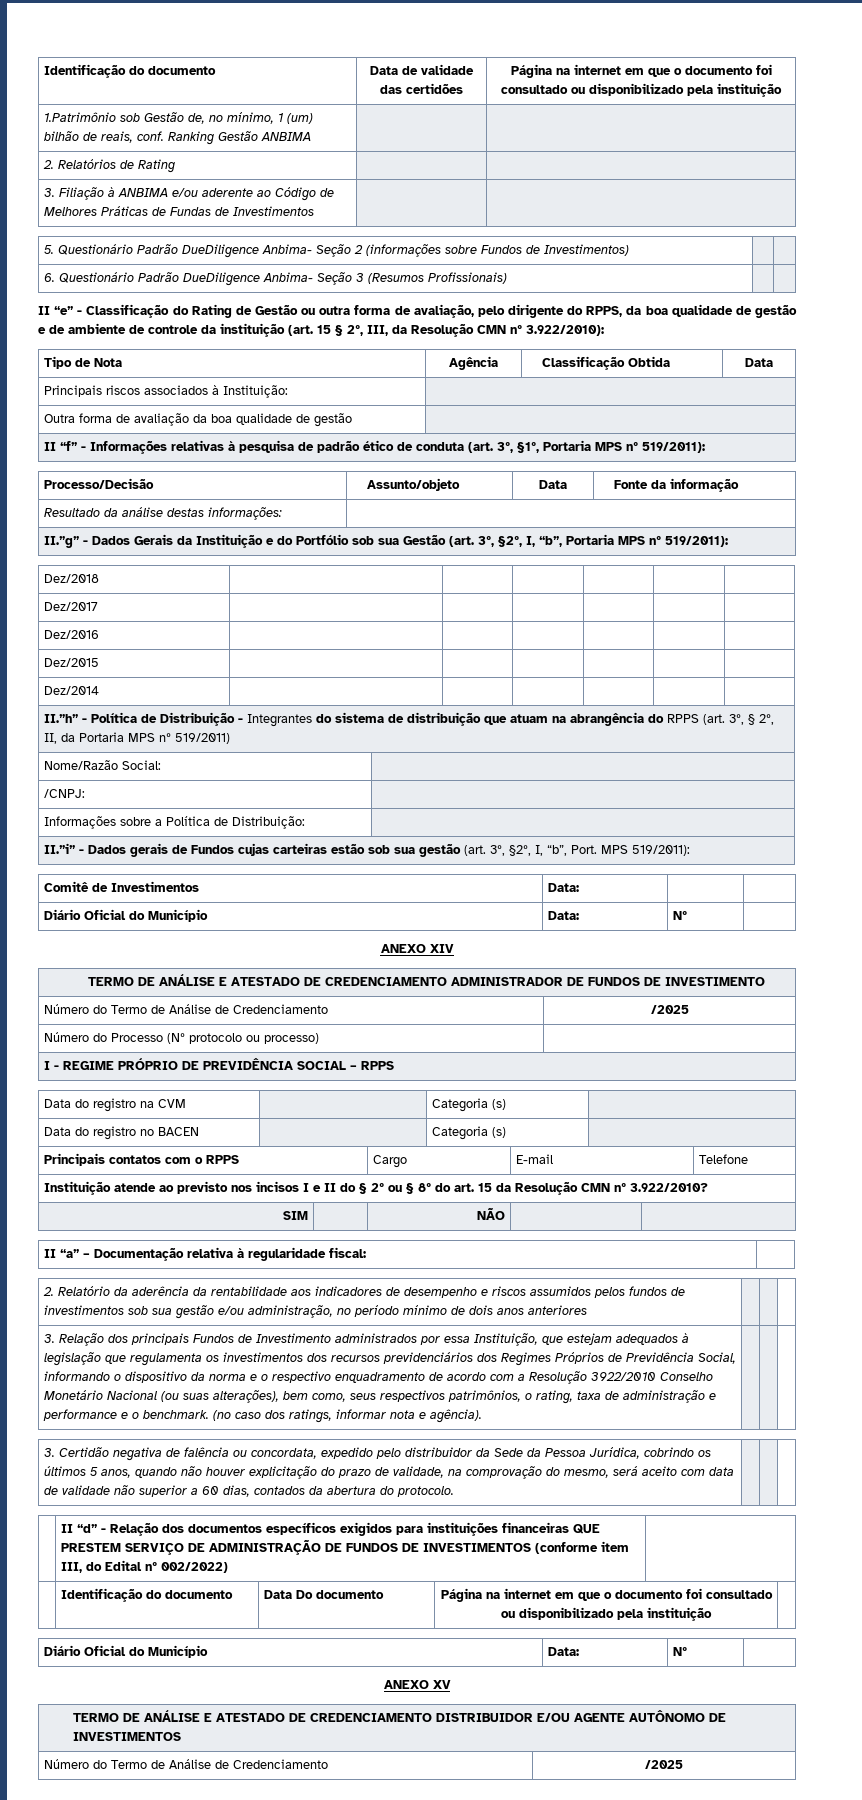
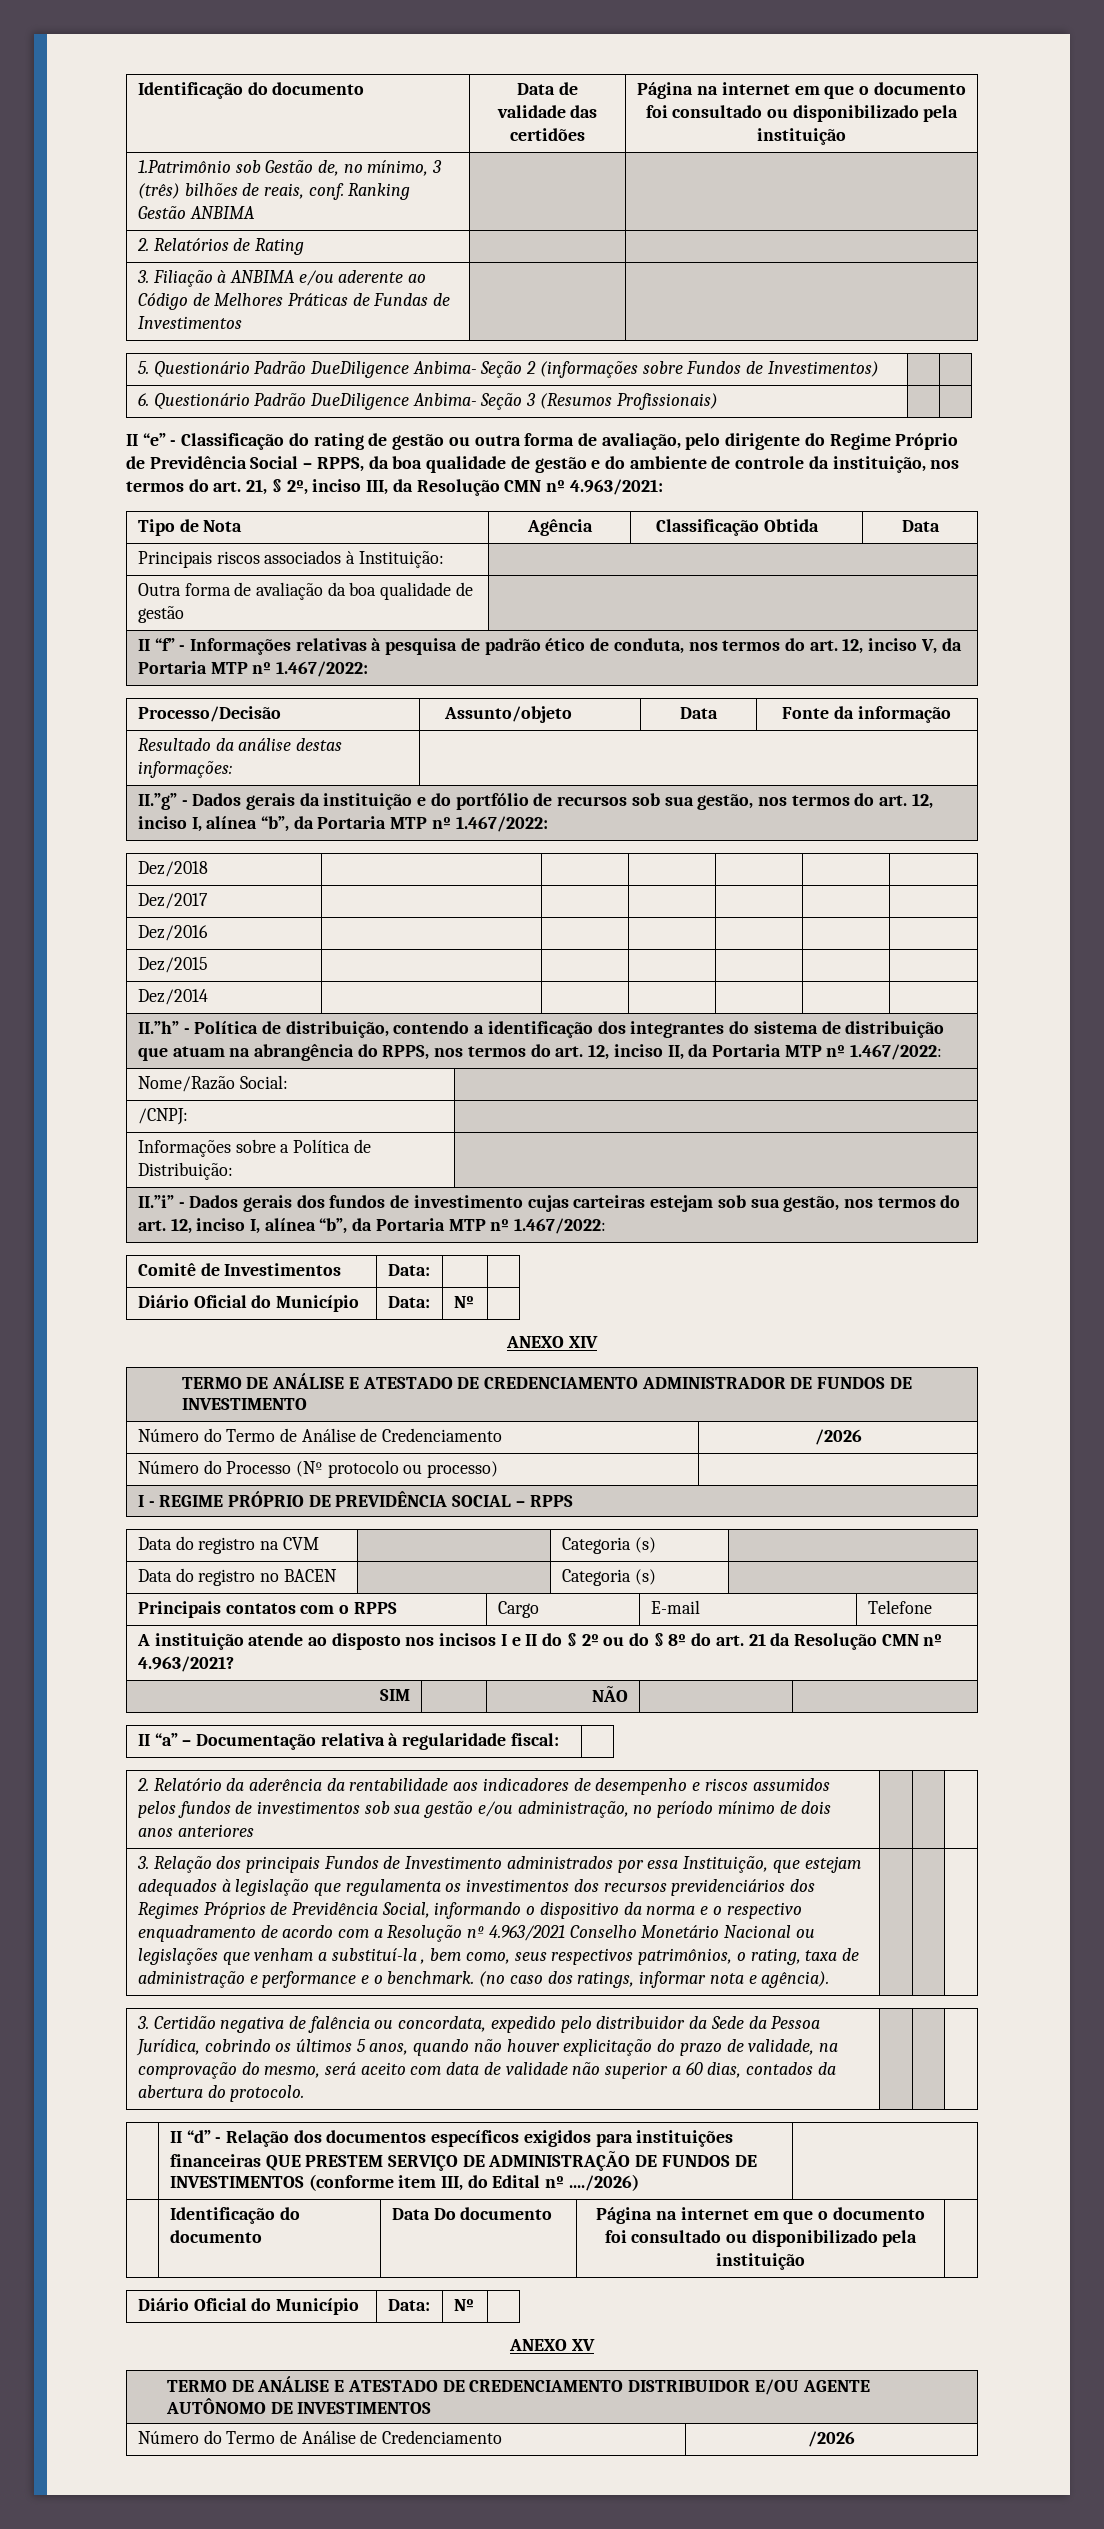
- 1.Patrimônio sob Gestão de, no mínimo, 1 (um) bilhão de reais, conf. Ranking Gestão ANBIMA | |
+ 1.Patrimônio sob Gestão de, no mínimo, 3 (três) bilhões de reais, conf. Ranking Gestão ANBIMA | |
- II “e” - Classificação do Rating de Gestão ou outra forma de avaliação, pelo dirigente do RPPS, da boa qualidade de gestão e de ambiente de controle da instituição (art. 15 § 2º, III, da Resolução CMN nº 3.922/2010):
+ II “e” - Classificação do rating de gestão ou outra forma de avaliação, pelo dirigente do Regime Próprio de Previdência Social – RPPS, da boa qualidade de gestão e do ambiente de controle da instituição, nos termos do art. 21, § 2º, inciso III, da Resolução CMN nº 4.963/2021:
- II “f” - Informações relativas à pesquisa de padrão ético de conduta (art. 3º, §1º, Portaria MPS nº 519/2011):
+ II “f” - Informações relativas à pesquisa de padrão ético de conduta, nos termos do art. 12, inciso V, da Portaria MTP nº 1.467/2022:
- II.”g” - Dados Gerais da Instituição e do Portfólio sob sua Gestão (art. 3º, §2º, I, “b”, Portaria MPS nº 519/2011):
+ II.”g” - Dados gerais da instituição e do portfólio de recursos sob sua gestão, nos termos do art. 12, inciso I, alínea “b”, da Portaria MTP nº 1.467/2022:
- II.”h” - Política de Distribuição - Integrantes do sistema de distribuição que atuam na abrangência do RPPS (art. 3º, § 2º, II, da Portaria MPS nº 519/2011)
+ II.”h” - Política de distribuição, contendo a identificação dos integrantes do sistema de distribuição que atuam na abrangência do RPPS, nos termos do art. 12, inciso II, da Portaria MTP nº 1.467/2022:
- II.”i” - Dados gerais de Fundos cujas carteiras estão sob sua gestão (art. 3º, §2º, I, “b”, Port. MPS 519/2011):
+ II.”i” - Dados gerais dos fundos de investimento cujas carteiras estejam sob sua gestão, nos termos do art. 12, inciso I, alínea “b”, da Portaria MTP nº 1.467/2022:
  TERMO DE ANÁLISE E ATESTADO DE CREDENCIAMENTO ADMINISTRADOR DE FUNDOS DE INVESTIMENTO
- Número do Termo de Análise de Credenciamento | /2025
+ Número do Termo de Análise de Credenciamento | /2026
- Instituição atende ao previsto nos incisos I e II do § 2º ou § 8º do art. 15 da Resolução CMN nº 3.922/2010?
+ A instituição atende ao disposto nos incisos I e II do § 2º ou do § 8º do art. 21 da Resolução CMN nº 4.963/2021?
- 3. Relação dos principais Fundos de Investimento administrados por essa Instituição, que estejam adequados à legislação que regulamenta os investimentos dos recursos previdenciários dos Regimes Próprios de Previdência Social, informando o dispositivo da norma e o respectivo enquadramento de acordo com a Resolução 3922/2010 Conselho Monetário Nacional (ou suas alterações), bem como, seus respectivos patrimônios, o rating, taxa de administração e performance e o benchmark.
+ 3. Relação dos principais Fundos de Investimento administrados por essa Instituição, que estejam adequados à legislação que regulamenta os investimentos dos recursos previdenciários dos Regimes Próprios de Previdência Social, informando o dispositivo da norma e o respectivo enquadramento de acordo com a Resolução nº 4.963/2021 Conselho Monetário Nacional ou legislações que venham a substituí-la , bem como, seus respectivos patrimônios, o rating, taxa de administração e performance e o benchmark.
- | II “d” - Relação dos documentos específicos exigidos para instituições financeiras QUE PRESTEM SERVIÇO DE ADMINISTRAÇÃO DE FUNDOS DE INVESTIMENTOS (conforme item III, do Edital nº 002/2022) |
+ | II “d” - Relação dos documentos específicos exigidos para instituições financeiras QUE PRESTEM SERVIÇO DE ADMINISTRAÇÃO DE FUNDOS DE INVESTIMENTOS (conforme item III, do Edital nº ..../2026) |
  TERMO DE ANÁLISE E ATESTADO DE CREDENCIAMENTO DISTRIBUIDOR E/OU AGENTE AUTÔNOMO DE INVESTIMENTOS
- Número do Termo de Análise de Credenciamento | /2025
+ Número do Termo de Análise de Credenciamento | /2026

